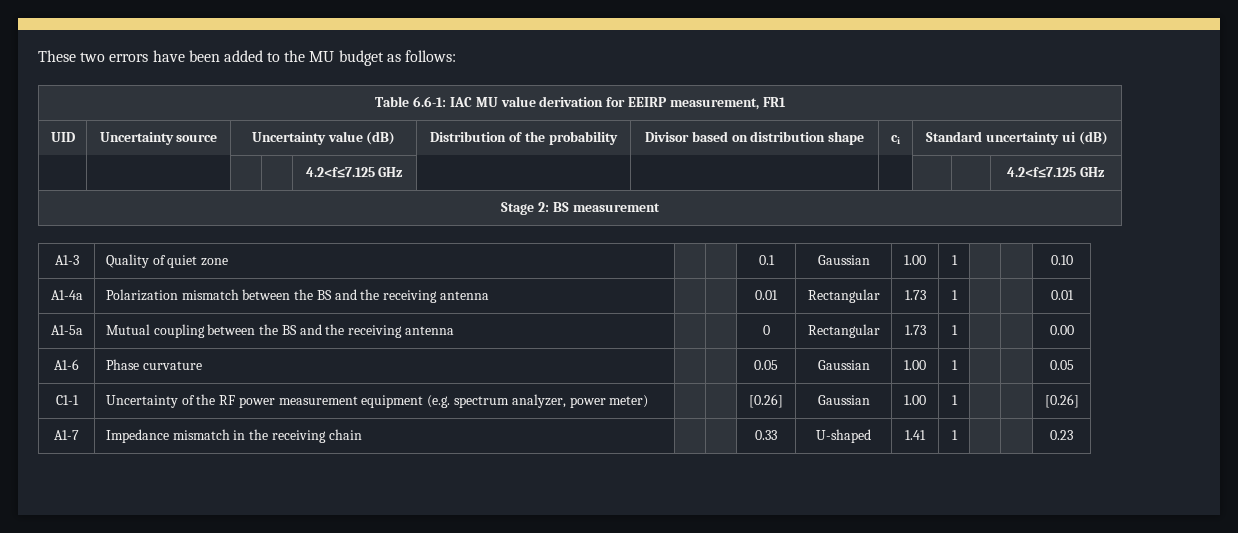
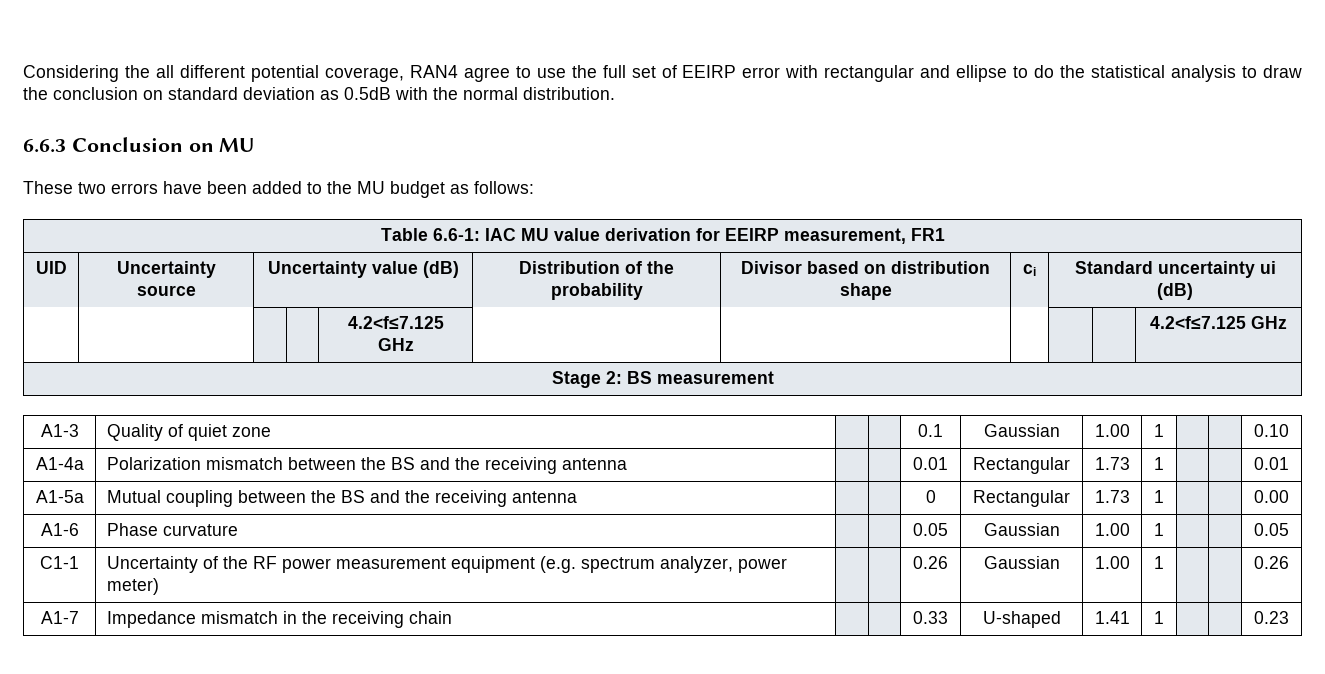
+ Considering the all different potential coverage, RAN4 agree to use the full set of EEIRP error with rectangular and ellipse to do the statistical analysis to draw the conclusion on standard deviation as 0.5dB with the normal distribution.
+ 6.6.3 Conclusion on MU
- C1-1 | Uncertainty of the RF power measurement equipment (e.g. spectrum analyzer, power meter) | | | [0.26] | Gaussian | 1.00 | 1 | | | [0.26]
+ C1-1 | Uncertainty of the RF power measurement equipment (e.g. spectrum analyzer, power meter) | | | 0.26 | Gaussian | 1.00 | 1 | | | 0.26

